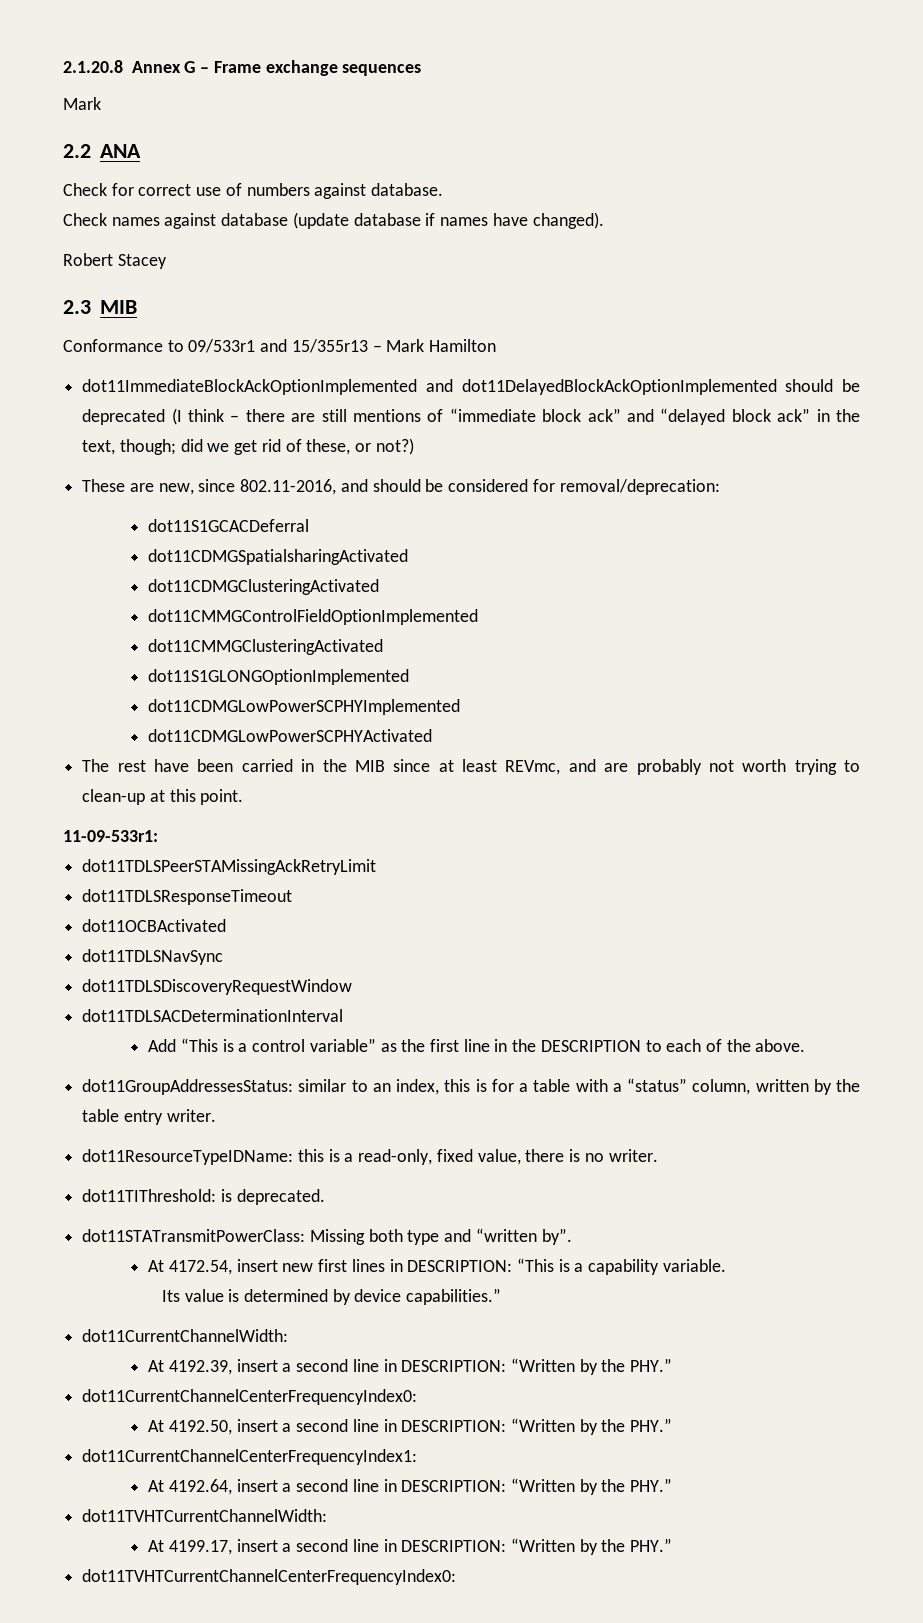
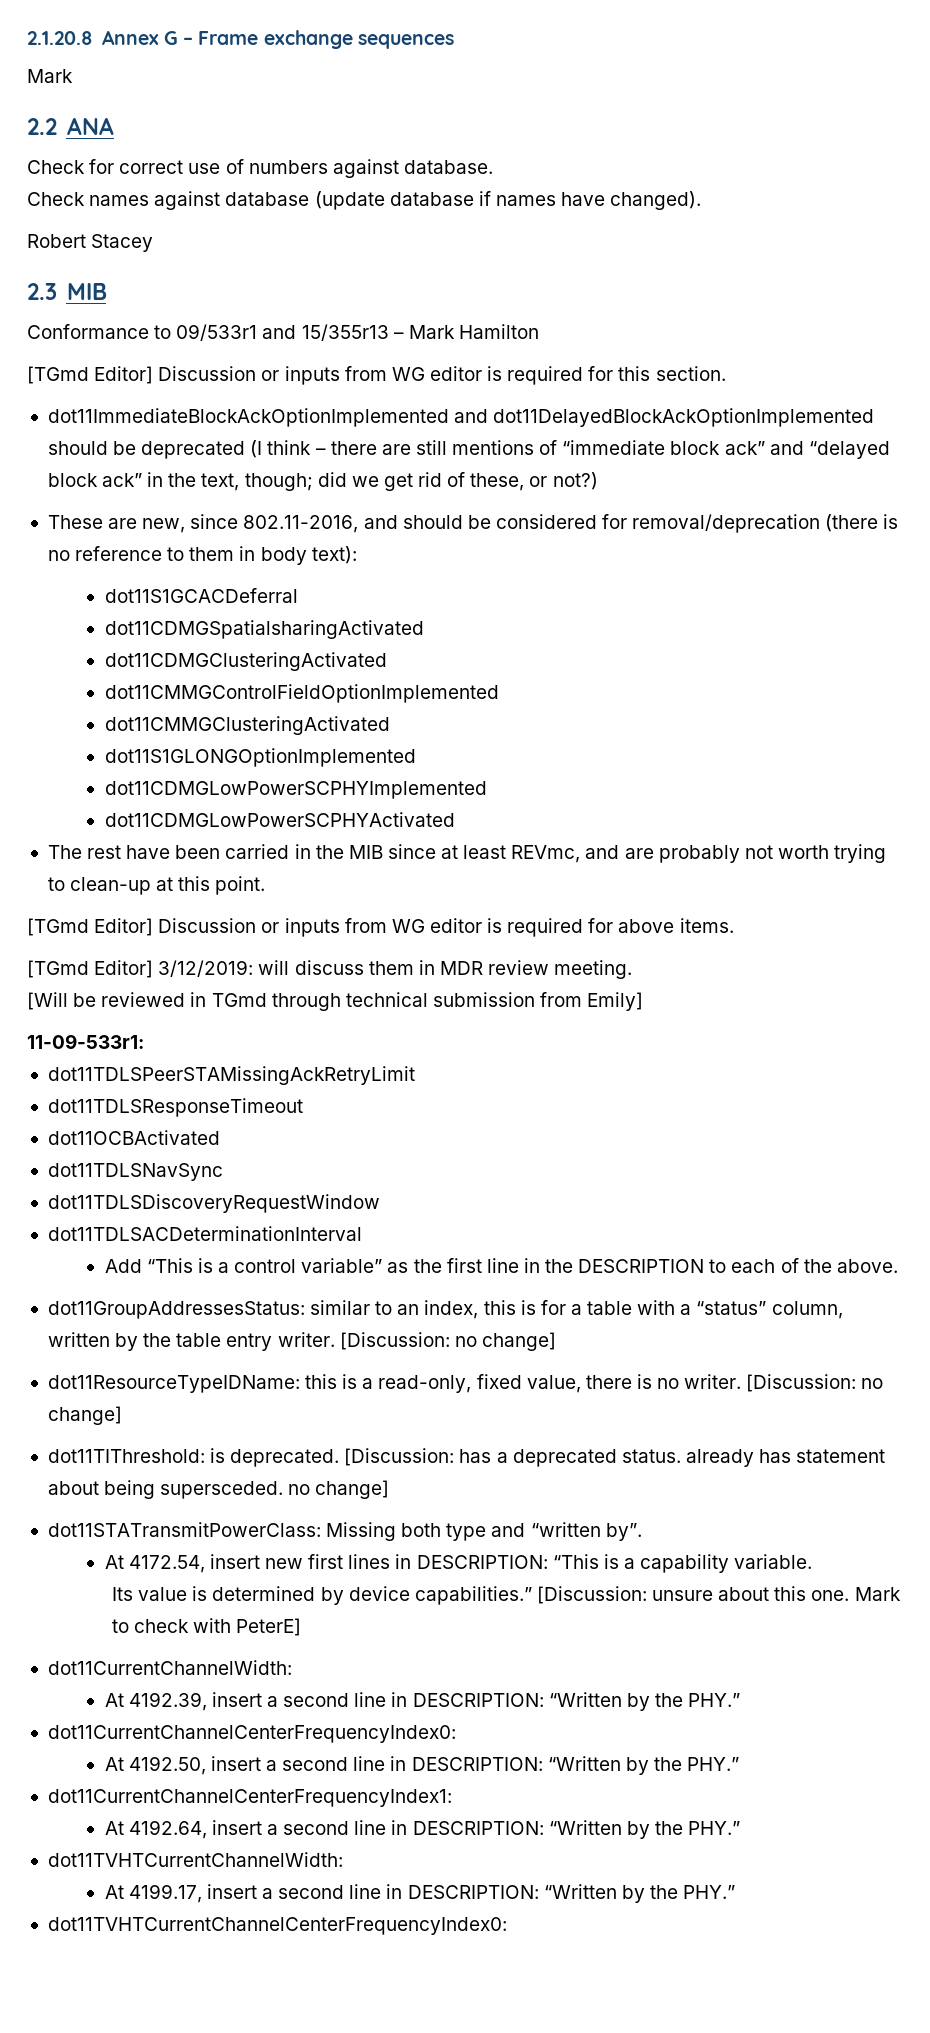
+ [TGmd Editor] Discussion or inputs from WG editor is required for this section.
- These are new, since 802.11-2016, and should be considered for removal/deprecation:
+ These are new, since 802.11-2016, and should be considered for removal/deprecation (there is no reference to them in body text):
+ [TGmd Editor] Discussion or inputs from WG editor is required for above items.
+ [TGmd Editor] 3/12/2019: will discuss them in MDR review meeting.
+ [Will be reviewed in TGmd through technical submission from Emily]
- dot11GroupAddressesStatus: similar to an index, this is for a table with a “status” column, written by the table entry writer.
+ dot11GroupAddressesStatus: similar to an index, this is for a table with a “status” column, written by the table entry writer. [Discussion: no change]
- dot11ResourceTypeIDName: this is a read-only, fixed value, there is no writer.
+ dot11ResourceTypeIDName: this is a read-only, fixed value, there is no writer. [Discussion: no change]
+ [Discussion: has a deprecated status. already has statement about being supersceded. no change]
+ [Discussion: unsure about this one. Mark to check with PeterE]

